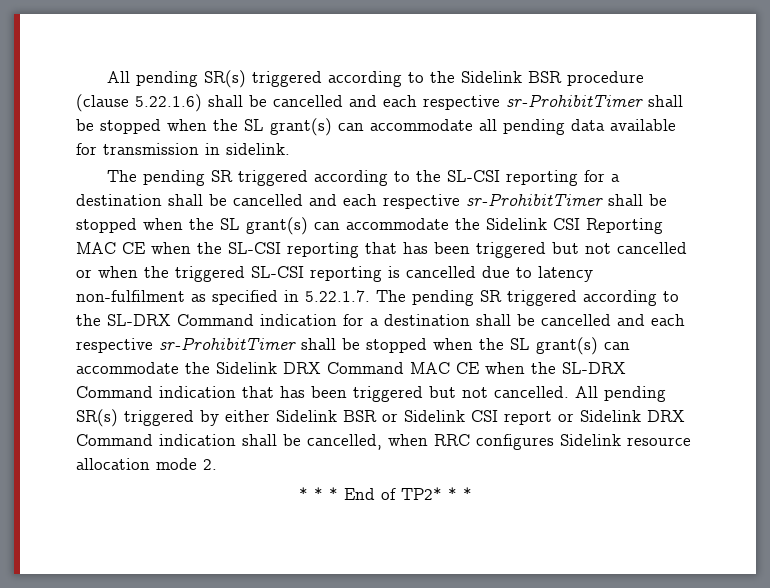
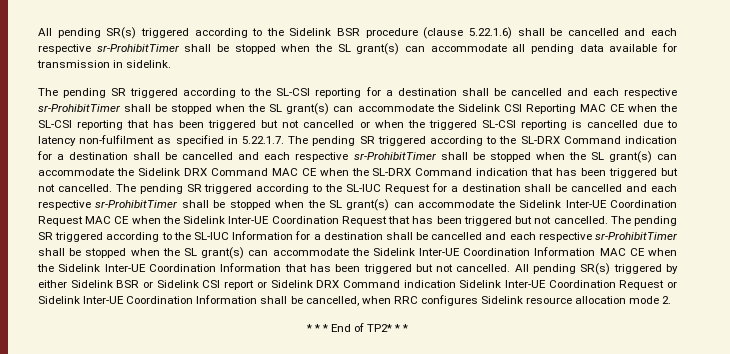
+ The pending SR triggered according to the SL-IUC Request for a destination shall be cancelled and each respective sr-ProhibitTimer shall be stopped when the SL grant(s) can accommodate the Sidelink Inter-UE Coordination Request MAC CE when the Sidelink Inter-UE Coordination Request that has been triggered but not cancelled. The pending SR triggered according to the SL-IUC Information for a destination shall be cancelled and each respective sr-ProhibitTimer shall be stopped when the SL grant(s) can accommodate the Sidelink Inter-UE Coordination Information MAC CE when the Sidelink Inter-UE Coordination Information that has been triggered but not cancelled.
- All pending SR(s) triggered by either Sidelink BSR or Sidelink CSI report or Sidelink DRX Command indication shall be cancelled, when RRC configures Sidelink resource allocation mode 2.
+ All pending SR(s) triggered by either Sidelink BSR or Sidelink CSI report or Sidelink DRX Command indication Sidelink Inter-UE Coordination Request or Sidelink Inter-UE Coordination Information shall be cancelled, when RRC configures Sidelink resource allocation mode 2.

